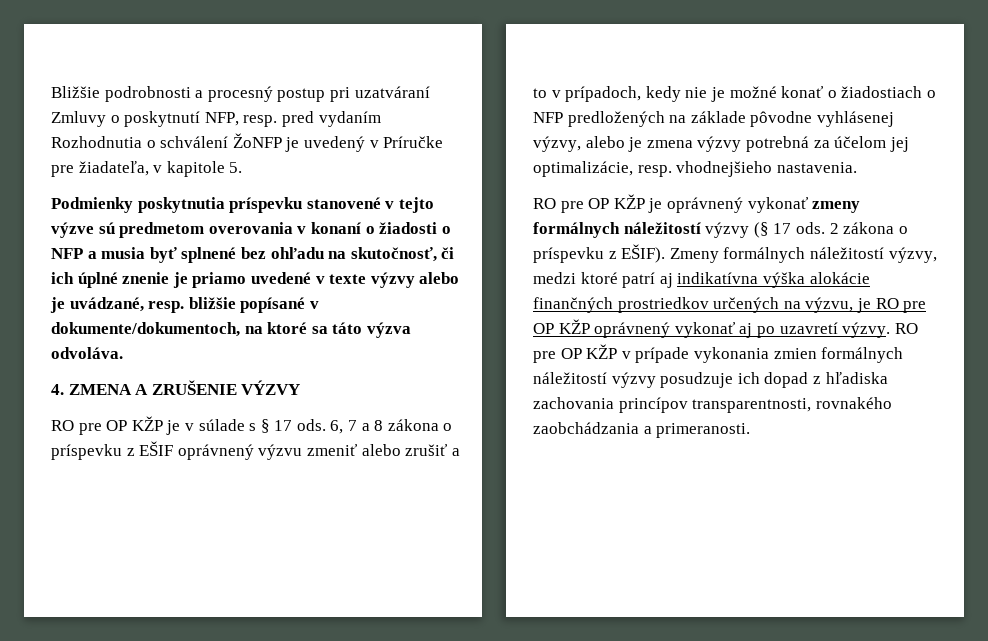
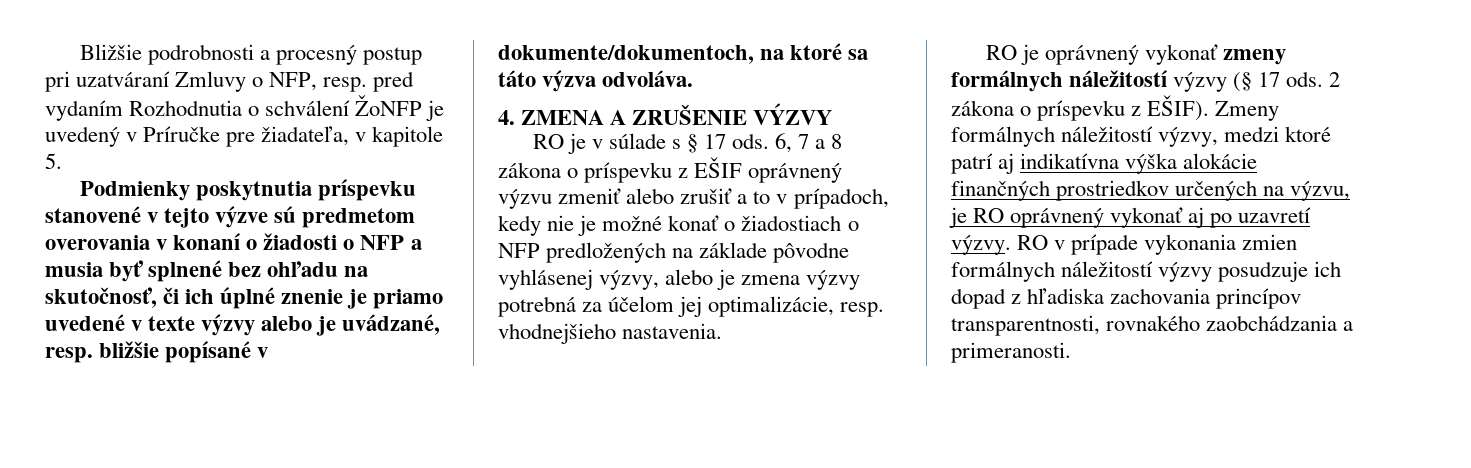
- Bližšie podrobnosti a procesný postup pri uzatváraní Zmluvy o poskytnutí NFP, resp. pred vydaním Rozhodnutia o schválení ŽoNFP je uvedený v Príručke pre žiadateľa, v kapitole 5.
+ Bližšie podrobnosti a procesný postup pri uzatváraní Zmluvy o NFP, resp. pred vydaním Rozhodnutia o schválení ŽoNFP je uvedený v Príručke pre žiadateľa, v kapitole 5.
- RO pre OP KŽP je v súlade s § 17 ods.
+ RO je v súlade s § 17 ods.
- RO pre OP KŽP je oprávnený vykonať zmeny formálnych náležitostí výzvy (§ 17 ods.
+ RO je oprávnený vykonať zmeny formálnych náležitostí výzvy (§ 17 ods.
- Zmeny formálnych náležitostí výzvy, medzi ktoré patrí aj indikatívna výška alokácie finančných prostriedkov určených na výzvu, je RO pre OP KŽP oprávnený vykonať aj po uzavretí výzvy.
+ Zmeny formálnych náležitostí výzvy, medzi ktoré patrí aj indikatívna výška alokácie finančných prostriedkov určených na výzvu, je RO oprávnený vykonať aj po uzavretí výzvy.
- RO pre OP KŽP v prípade vykonania zmien formálnych náležitostí výzvy posudzuje ich dopad z hľadiska zachovania princípov transparentnosti, rovnakého zaobchádzania a primeranosti.
+ RO v prípade vykonania zmien formálnych náležitostí výzvy posudzuje ich dopad z hľadiska zachovania princípov transparentnosti, rovnakého zaobchádzania a primeranosti.

